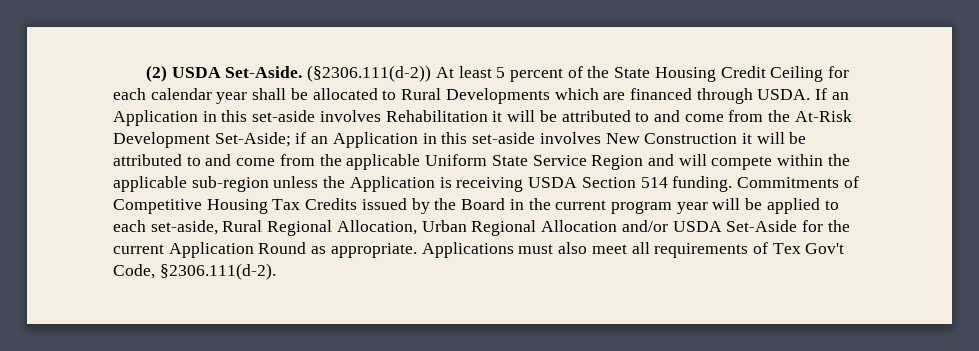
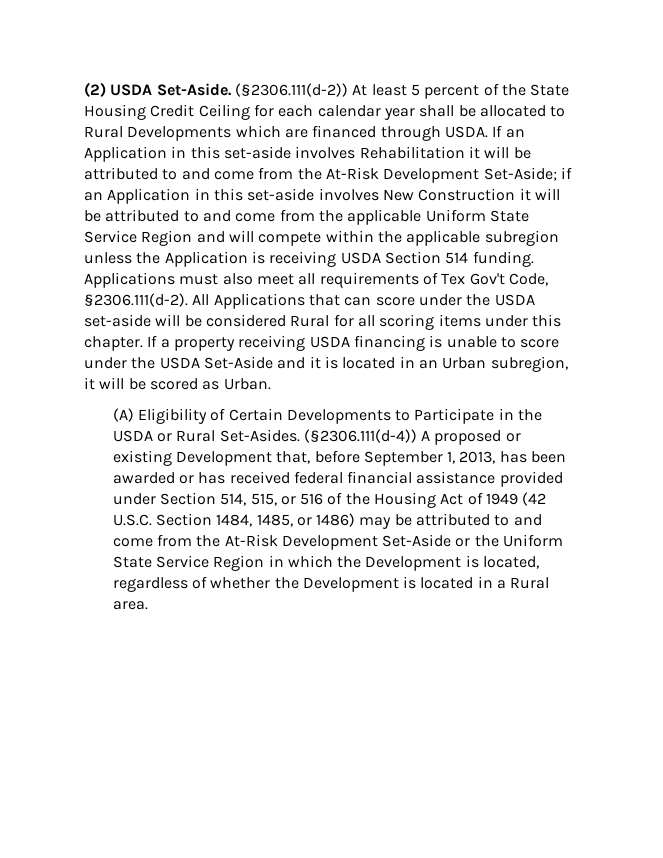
- If an Application in this set-aside involves Rehabilitation it will be attributed to and come from the At-Risk Development Set-Aside; if an Application in this set-aside involves New Construction it will be attributed to and come from the applicable Uniform State Service Region and will compete within the applicable sub-region unless the Application is receiving USDA Section 514 funding.
+ If an Application in this set-aside involves Rehabilitation it will be attributed to and come from the At-Risk Development Set-Aside; if an Application in this set-aside involves New Construction it will be attributed to and come from the applicable Uniform State Service Region and will compete within the applicable subregion unless the Application is receiving USDA Section 514 funding.
- Commitments of Competitive Housing Tax Credits issued by the Board in the current program year will be applied to each set-aside, Rural Regional Allocation, Urban Regional Allocation and/or USDA Set-Aside for the current Application Round as appropriate.
- Applications must also meet all requirements of Tex Gov't Code, §2306.111(d-2).
+ Applications must also meet all requirements of Tex Gov't Code, §2306.111(d-2). All Applications that can score under the USDA set-aside will be considered Rural for all scoring items under this chapter. If a property receiving USDA financing is unable to score under the USDA Set-Aside and it is located in an Urban subregion, it will be scored as Urban.
+ (A) Eligibility of Certain Developments to Participate in the USDA or Rural Set-Asides. (§2306.111(d-4)) A proposed or existing Development that, before September 1, 2013, has been awarded or has received federal financial assistance provided under Section 514, 515, or 516 of the Housing Act of 1949 (42 U.S.C. Section 1484, 1485, or 1486) may be attributed to and come from the At-Risk Development Set-Aside or the Uniform State Service Region in which the Development is located, regardless of whether the Development is located in a Rural area.

